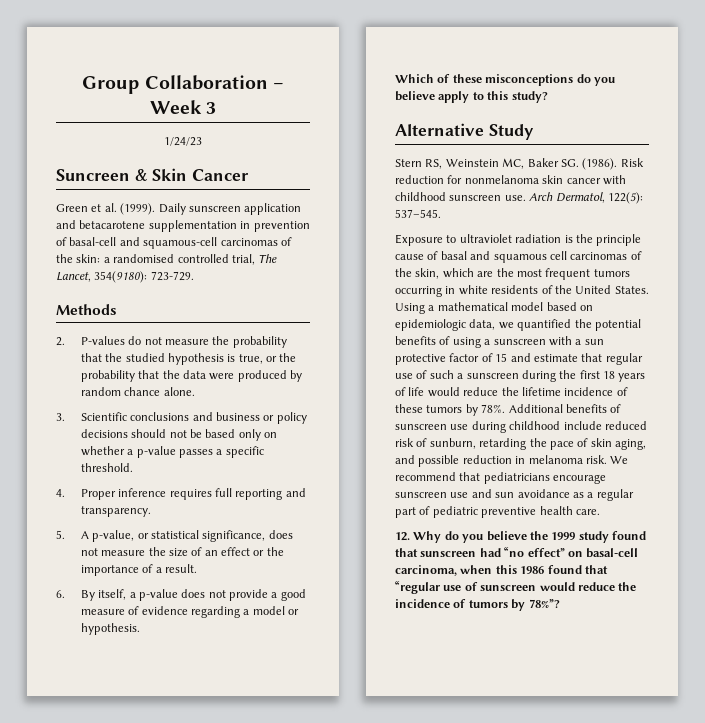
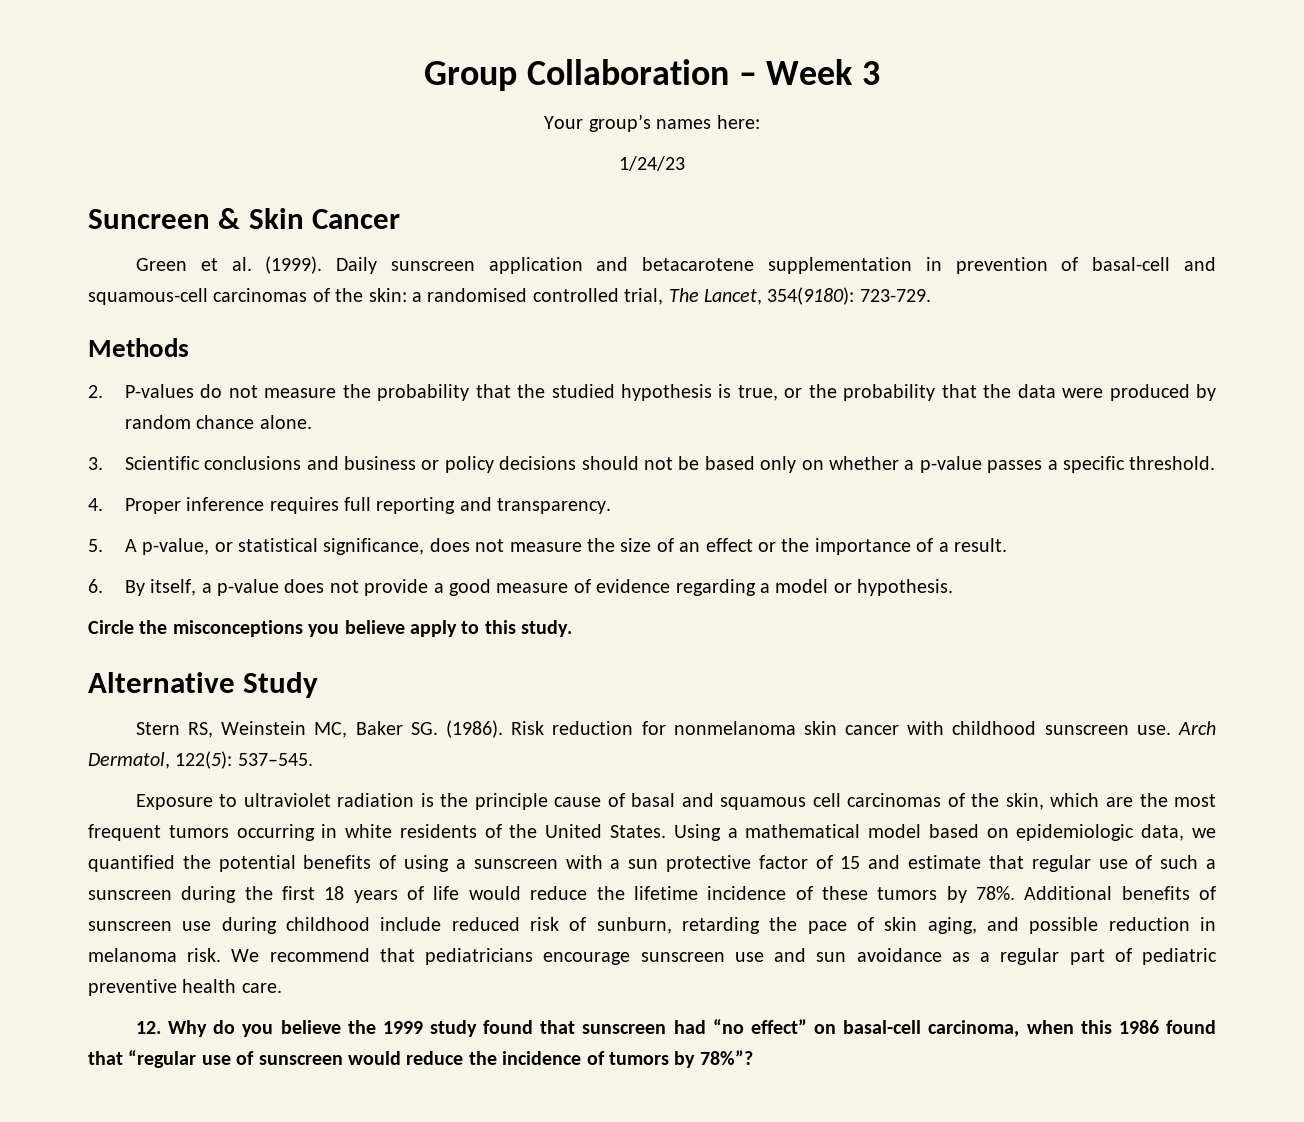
+ Your group’s names here:
- Which of these misconceptions do you believe apply to this study?
+ Circle the misconceptions you believe apply to this study.

